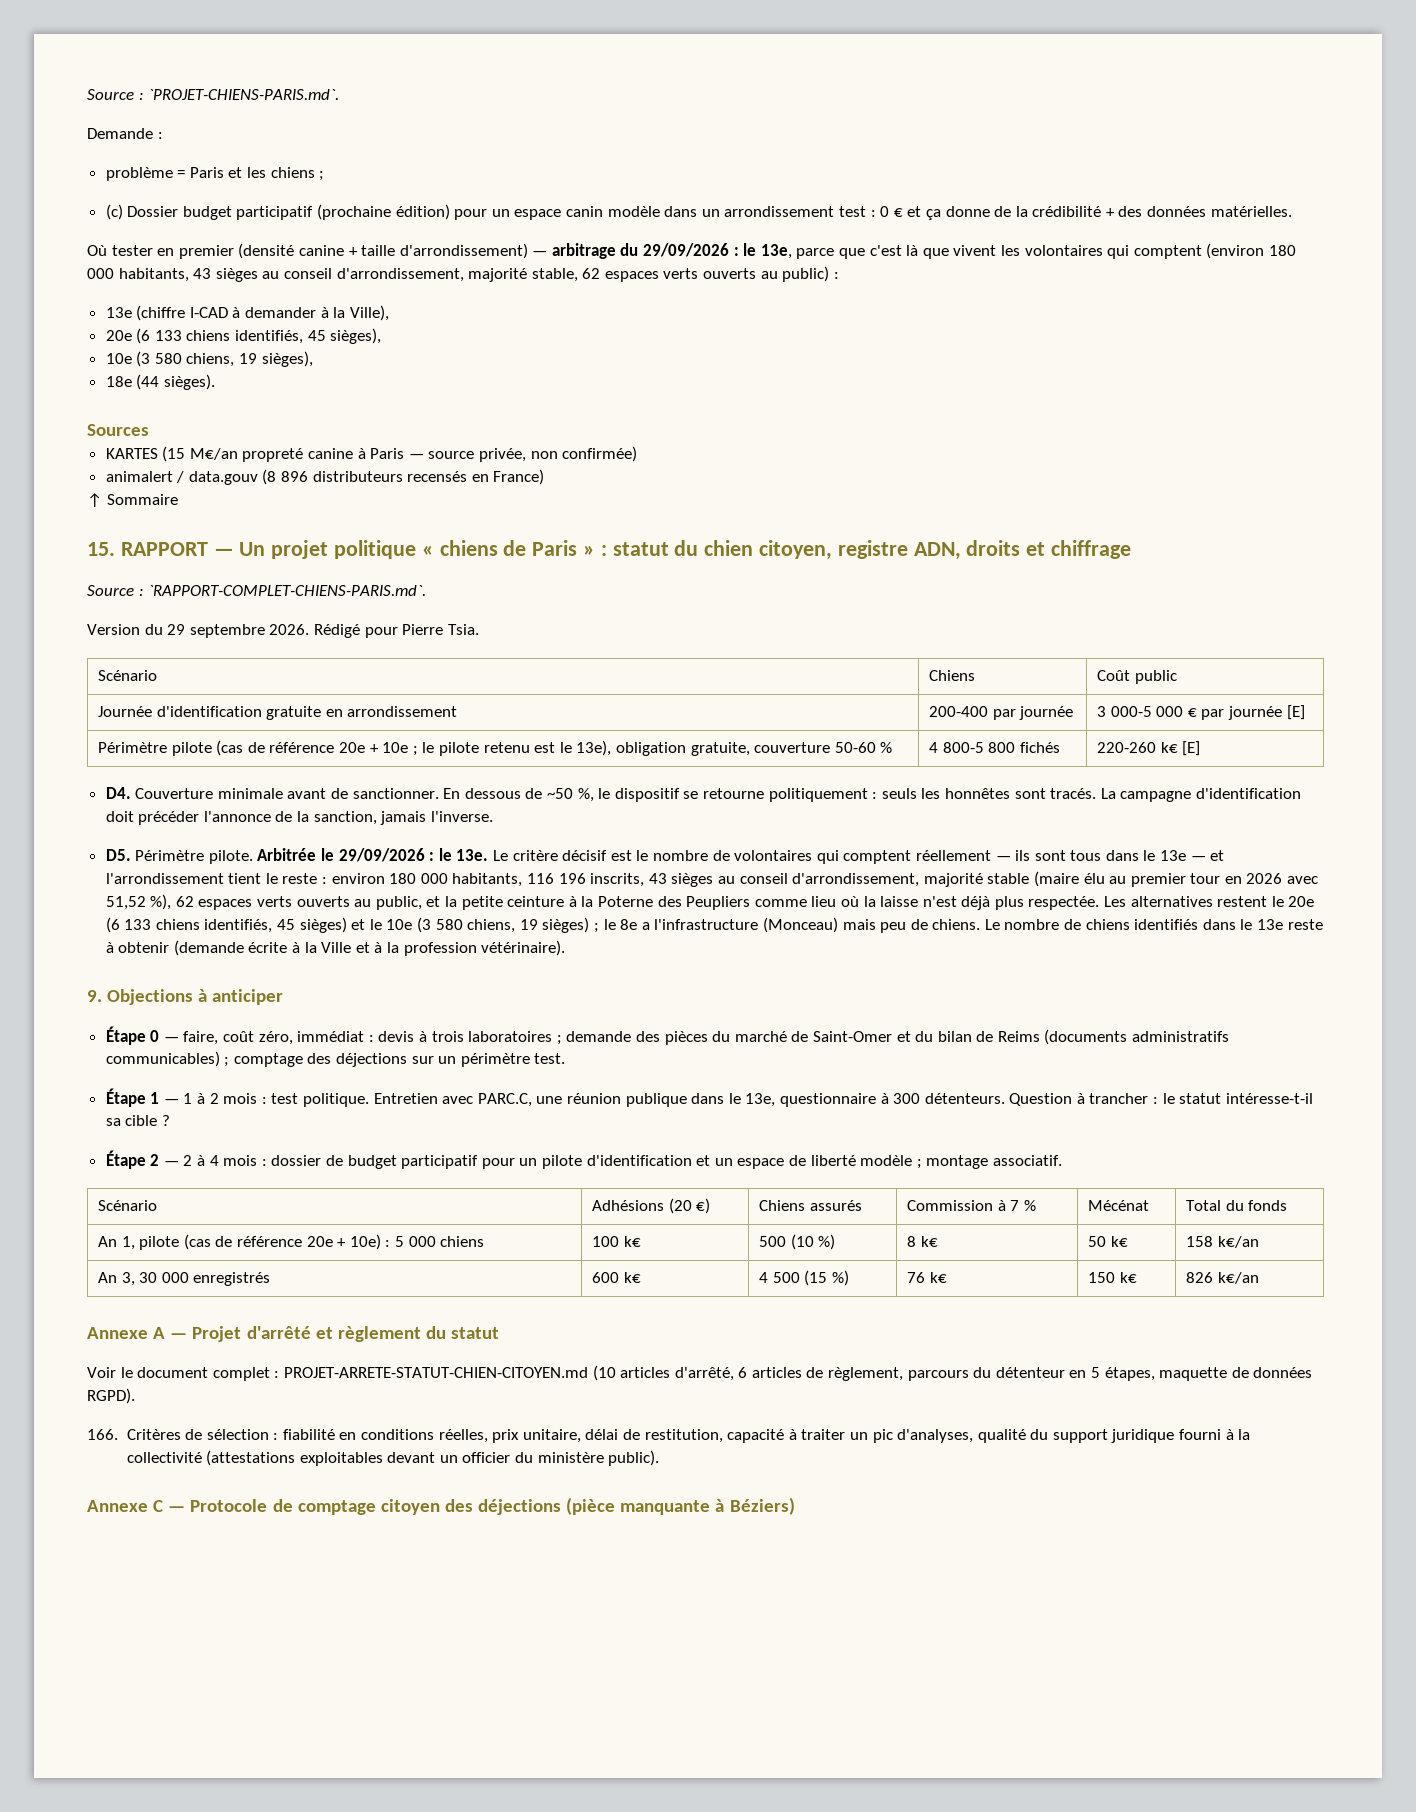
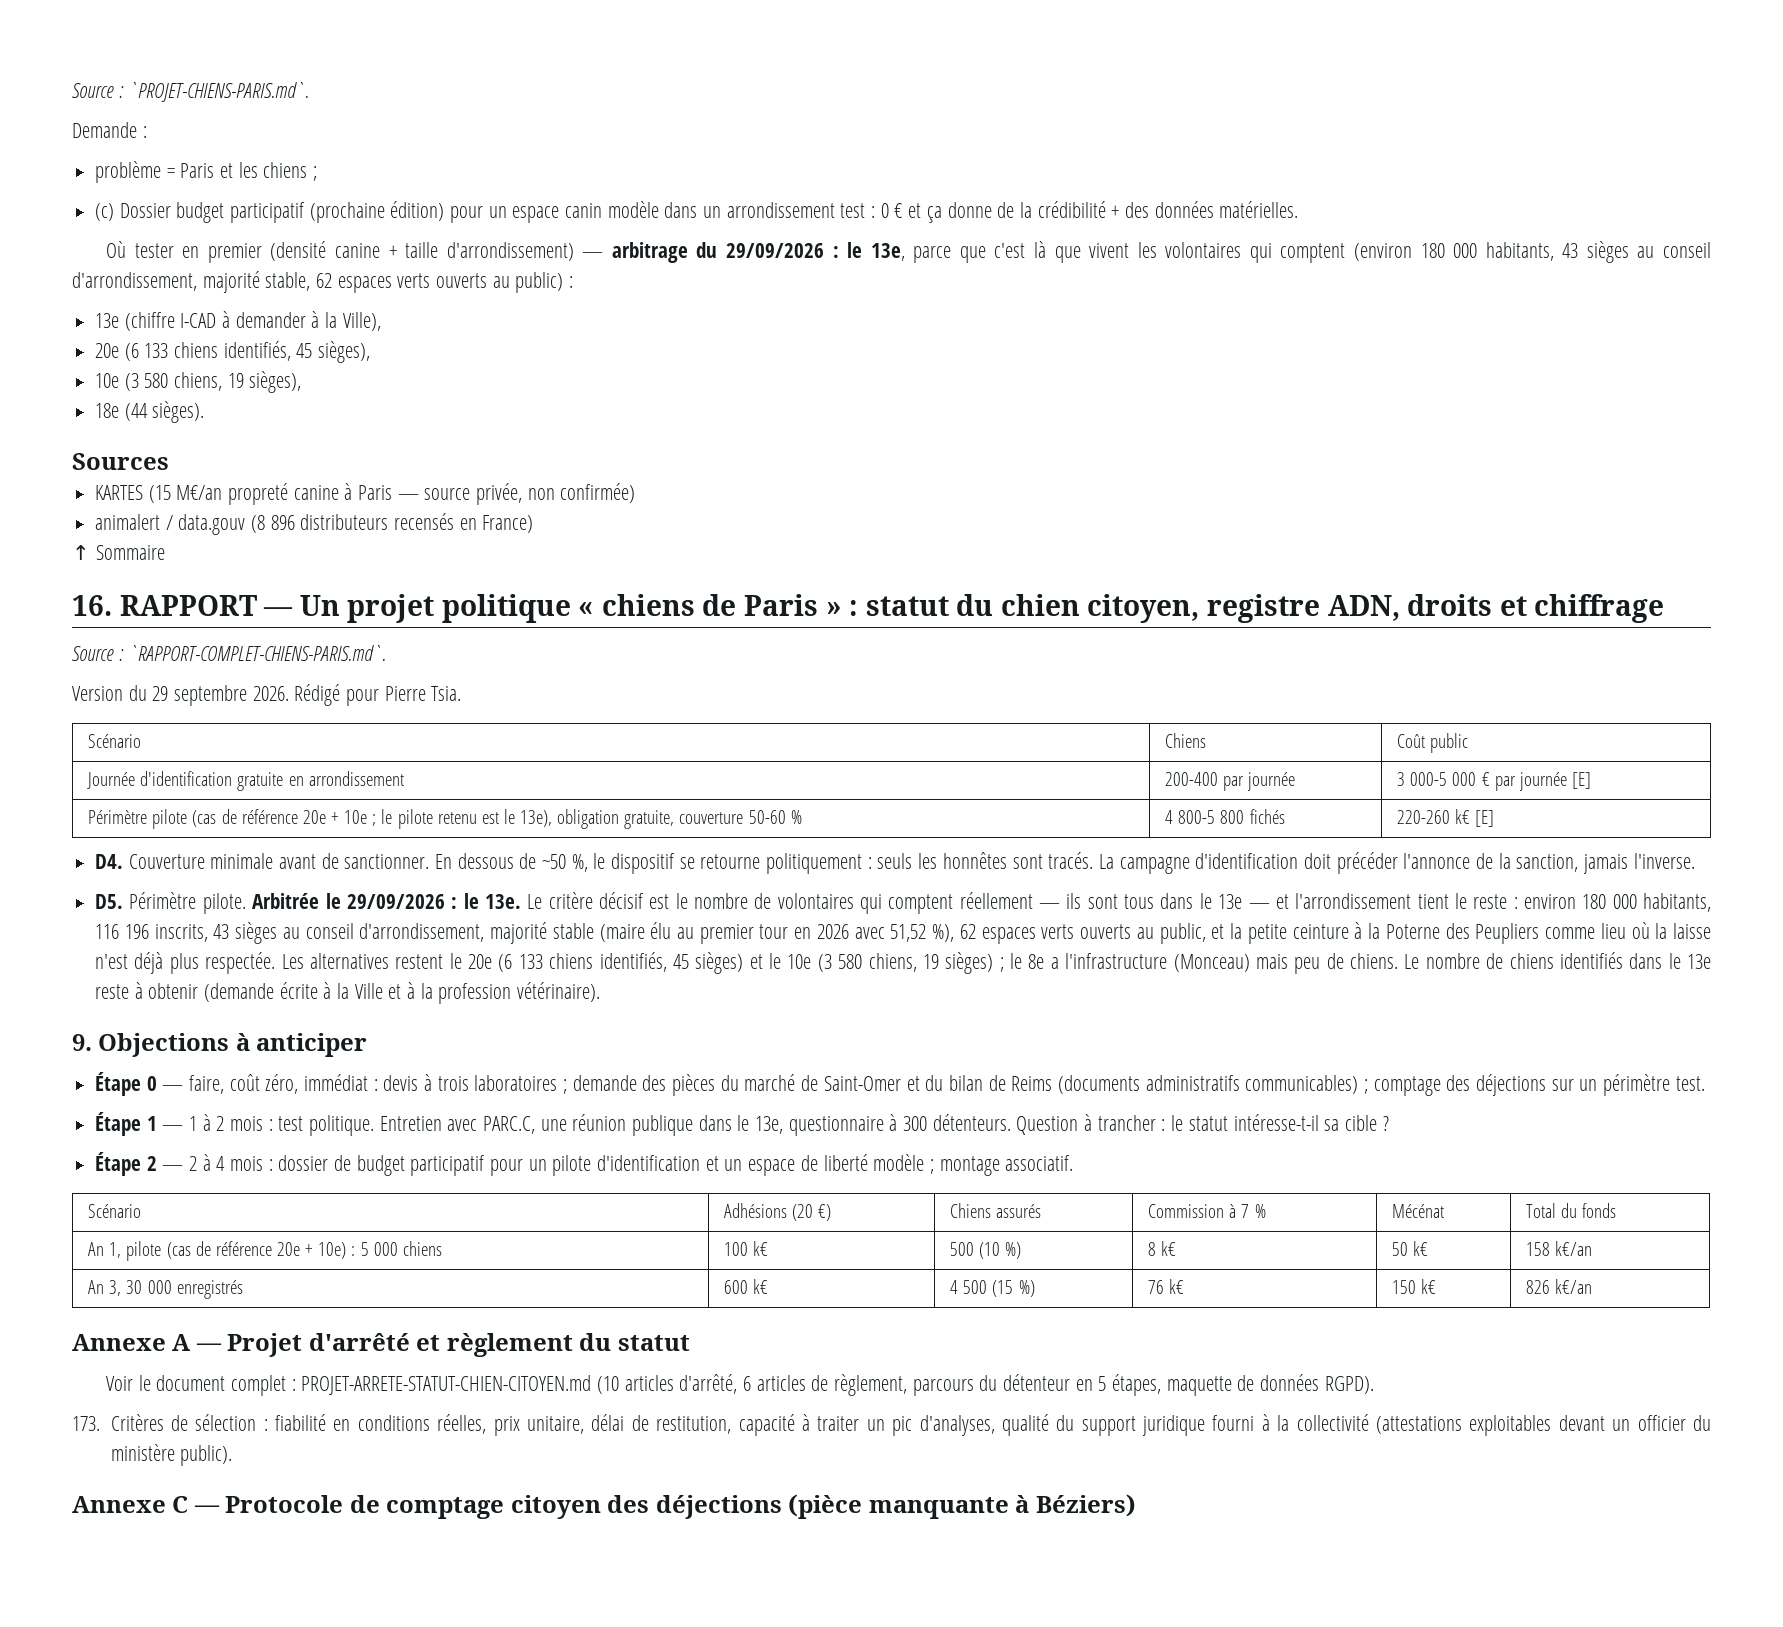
- 15. RAPPORT — Un projet politique « chiens de Paris » : statut du chien citoyen, registre ADN, droits et chiffrage
+ 16. RAPPORT — Un projet politique « chiens de Paris » : statut du chien citoyen, registre ADN, droits et chiffrage
- 166. Critères de sélection : fiabilité en conditions réelles, prix unitaire, délai de restitution, capacité à traiter un pic d'analyses, qualité du support juridique fourni à la collectivité (attestations exploitables devant un officier du ministère public).
+ 173. Critères de sélection : fiabilité en conditions réelles, prix unitaire, délai de restitution, capacité à traiter un pic d'analyses, qualité du support juridique fourni à la collectivité (attestations exploitables devant un officier du ministère public).

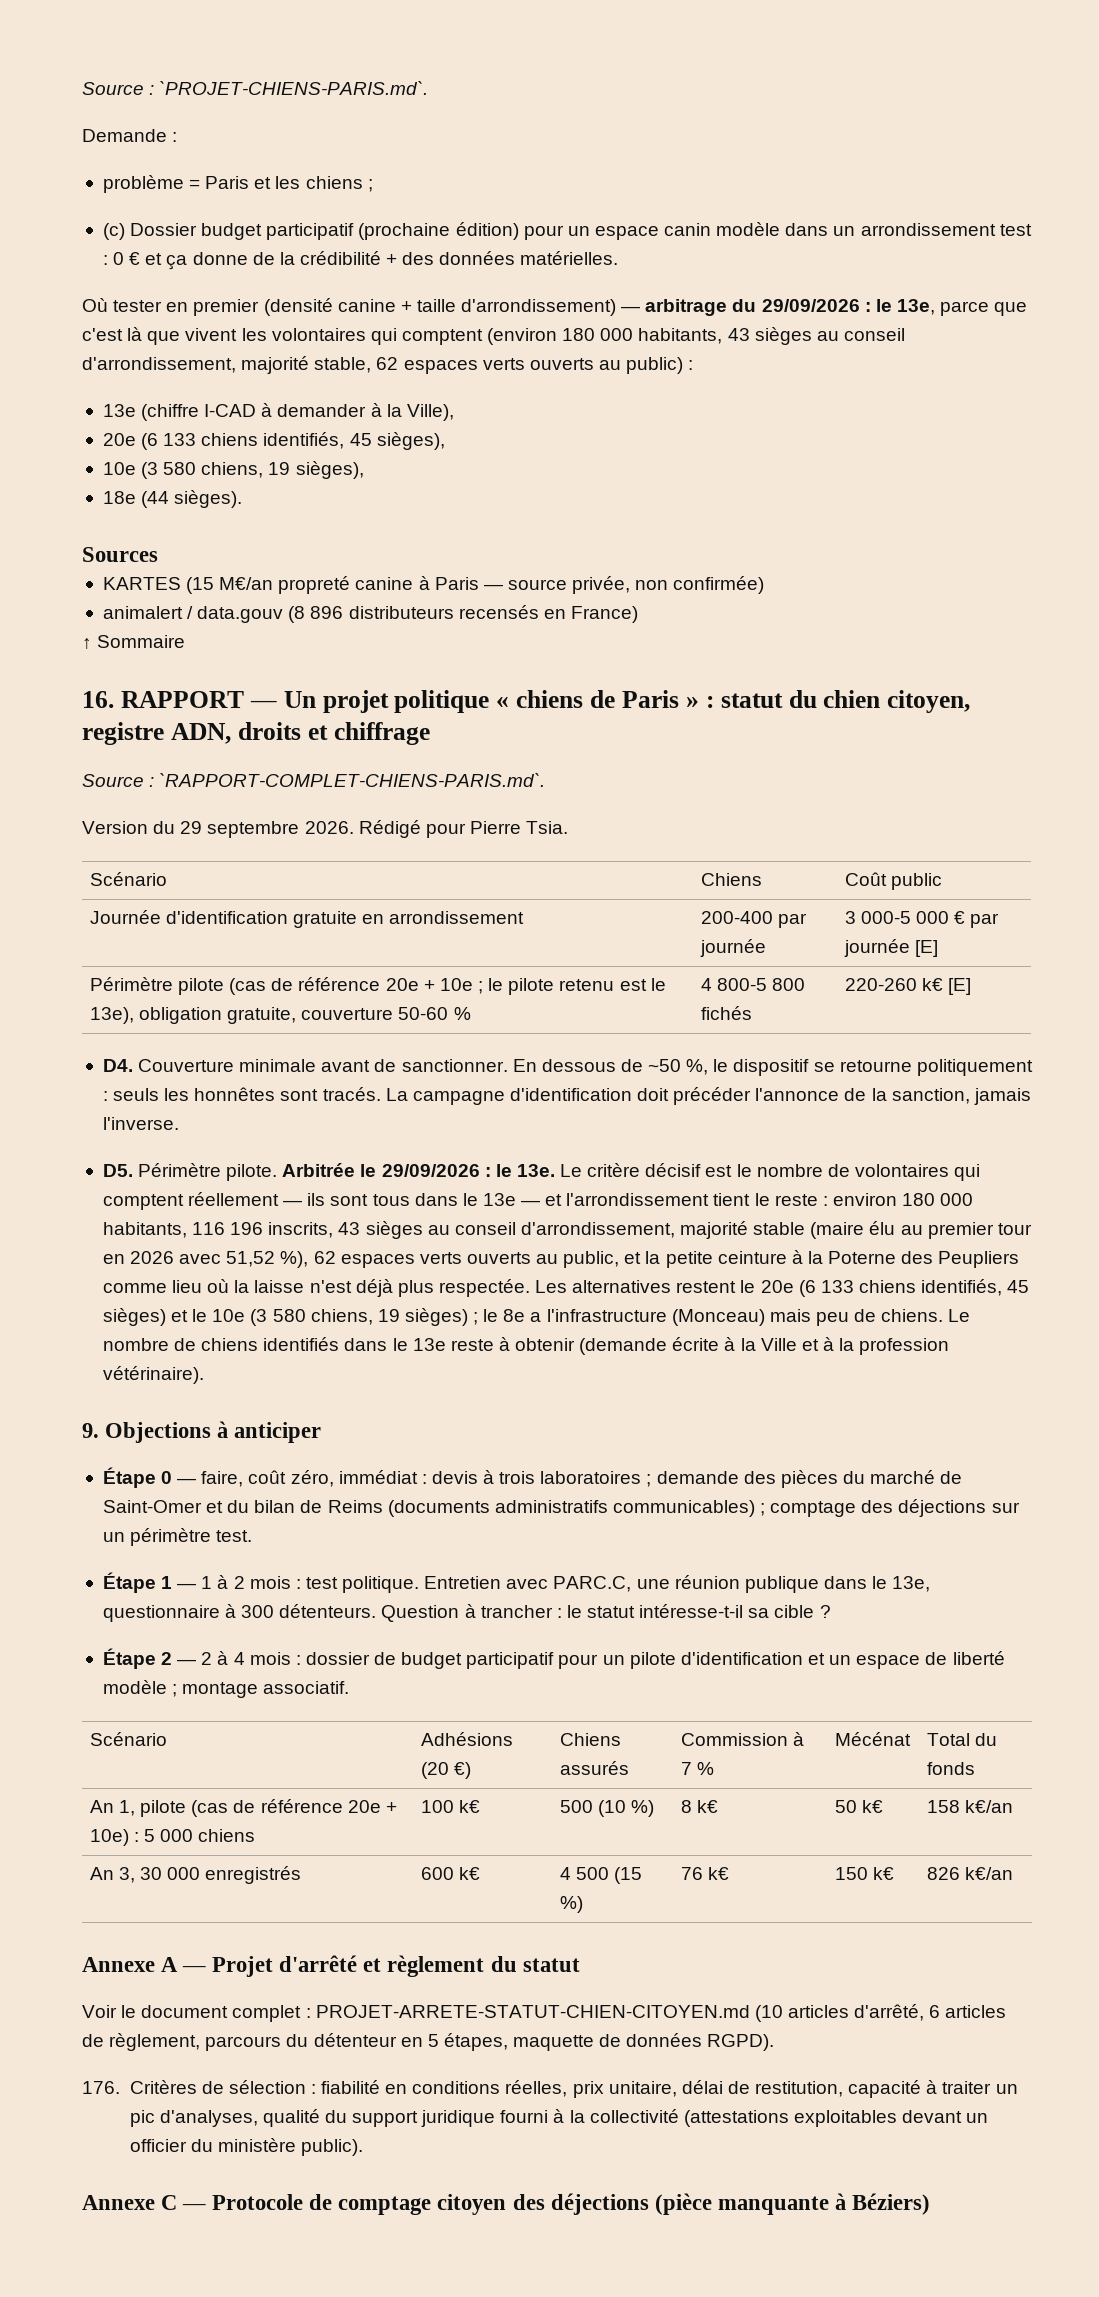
- 173. Critères de sélection : fiabilité en conditions réelles, prix unitaire, délai de restitution, capacité à traiter un pic d'analyses, qualité du support juridique fourni à la collectivité (attestations exploitables devant un officier du ministère public).
+ 176. Critères de sélection : fiabilité en conditions réelles, prix unitaire, délai de restitution, capacité à traiter un pic d'analyses, qualité du support juridique fourni à la collectivité (attestations exploitables devant un officier du ministère public).

